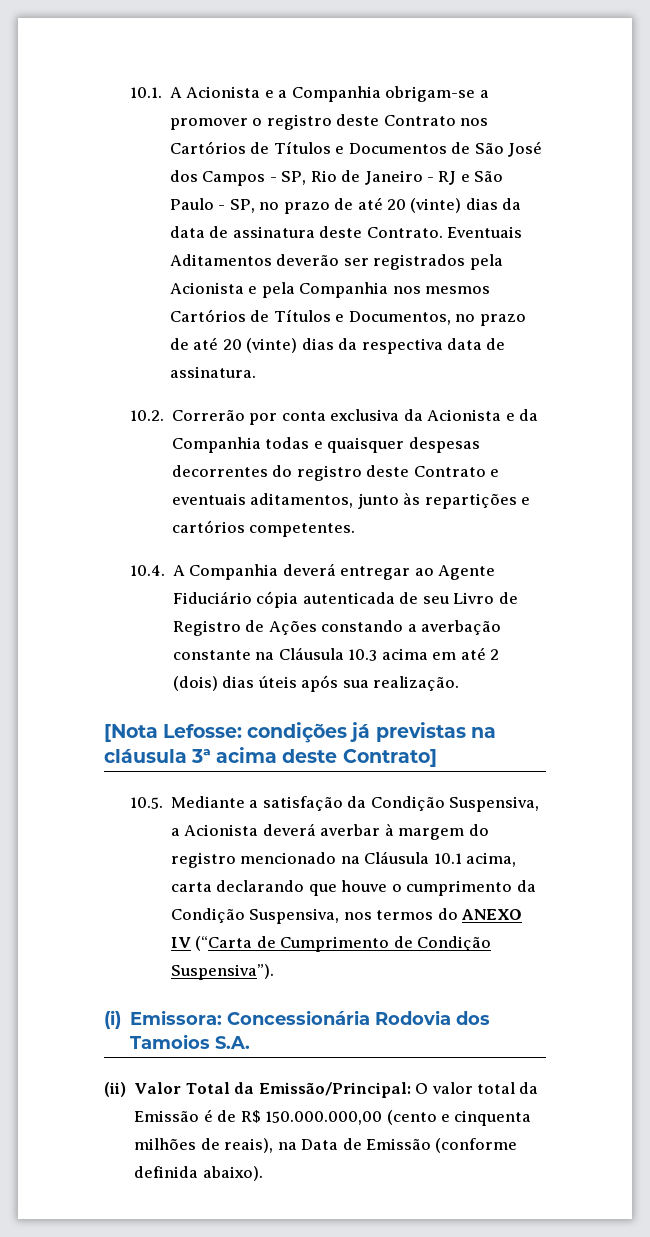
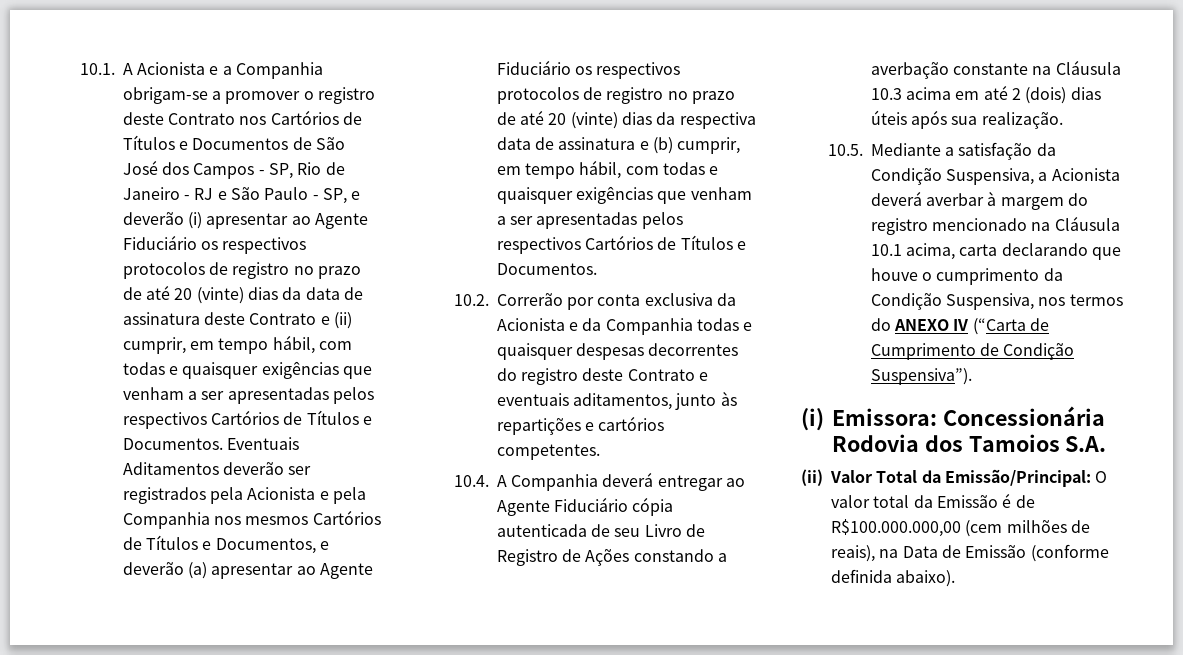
- 10.1. A Acionista e a Companhia obrigam-se a promover o registro deste Contrato nos Cartórios de Títulos e Documentos de São José dos Campos - SP, Rio de Janeiro - RJ e São Paulo - SP, no prazo de até 20 (vinte) dias da data de assinatura deste Contrato.
+ 10.1. A Acionista e a Companhia obrigam-se a promover o registro deste Contrato nos Cartórios de Títulos e Documentos de São José dos Campos - SP, Rio de Janeiro - RJ e São Paulo - SP, e deverão (i) apresentar ao Agente Fiduciário os respectivos protocolos de registro no prazo de até 20 (vinte) dias da data de assinatura deste Contrato e (ii) cumprir, em tempo hábil, com todas e quaisquer exigências que venham a ser apresentadas pelos respectivos Cartórios de Títulos e Documentos.
- Eventuais Aditamentos deverão ser registrados pela Acionista e pela Companhia nos mesmos Cartórios de Títulos e Documentos, no prazo de até 20 (vinte) dias da respectiva data de assinatura.
+ Eventuais Aditamentos deverão ser registrados pela Acionista e pela Companhia nos mesmos Cartórios de Títulos e Documentos, e deverão (a) apresentar ao Agente Fiduciário os respectivos protocolos de registro no prazo de até 20 (vinte) dias da respectiva data de assinatura e (b) cumprir, em tempo hábil, com todas e quaisquer exigências que venham a ser apresentadas pelos respectivos Cartórios de Títulos e Documentos.
- [Nota Lefosse: condições já previstas na cláusula 3ª acima deste Contrato]
- (ii) Valor Total da Emissão/Principal: O valor total da Emissão é de R$ 150.000.000,00 (cento e cinquenta milhões de reais), na Data de Emissão (conforme definida abaixo).
+ (ii) Valor Total da Emissão/Principal: O valor total da Emissão é de R$100.000.000,00 (cem milhões de reais), na Data de Emissão (conforme definida abaixo).

